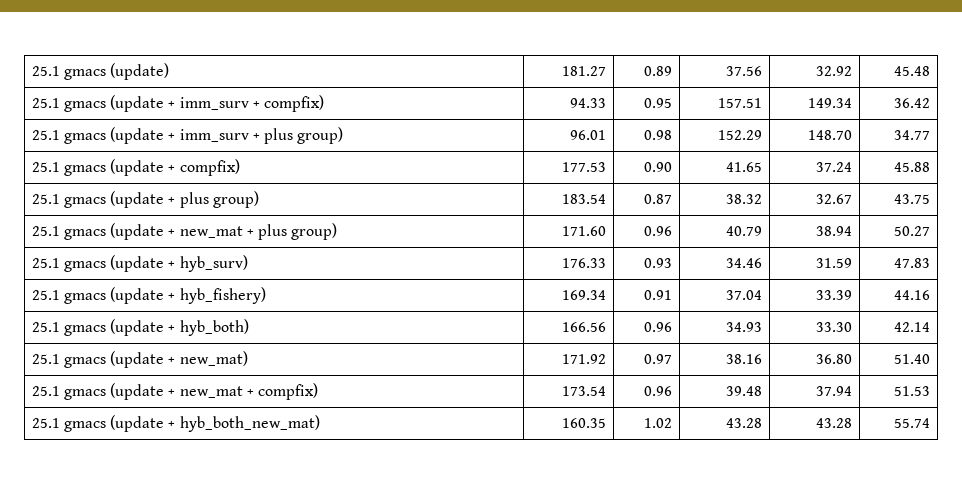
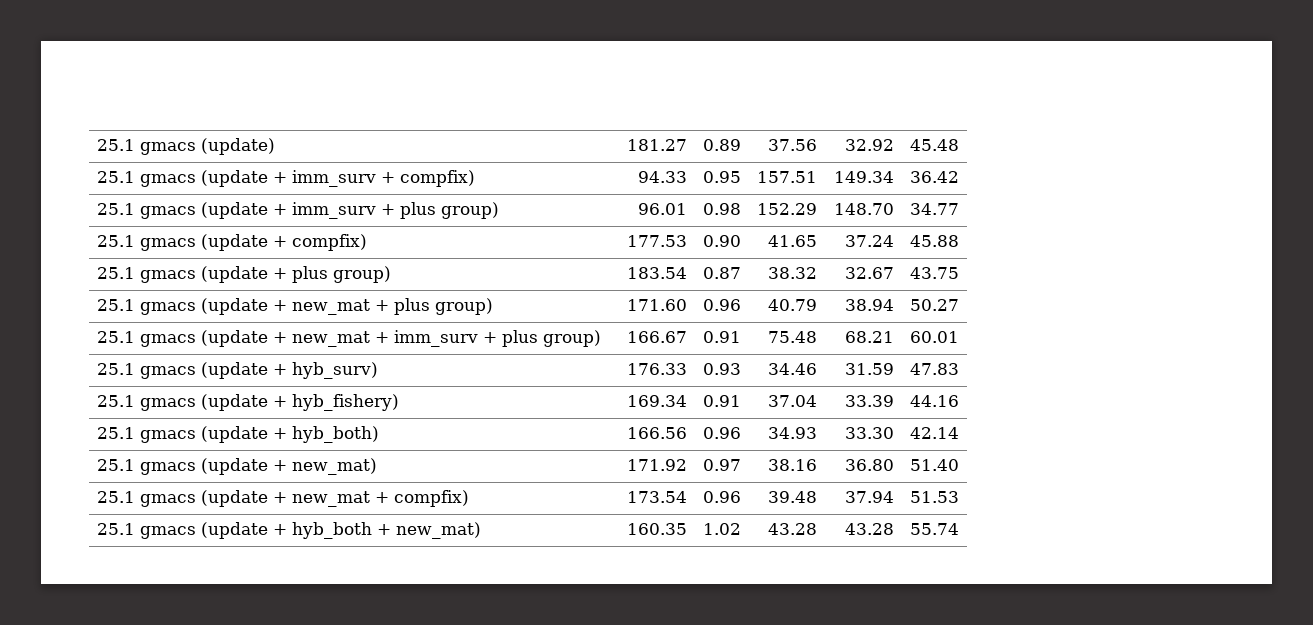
+ 25.1 gmacs (update + new_mat + imm_surv + plus group) | 166.67 | 0.91 | 75.48 | 68.21 | 60.01
- 25.1 gmacs (update + hyb_both_new_mat) | 160.35 | 1.02 | 43.28 | 43.28 | 55.74
+ 25.1 gmacs (update + hyb_both + new_mat) | 160.35 | 1.02 | 43.28 | 43.28 | 55.74

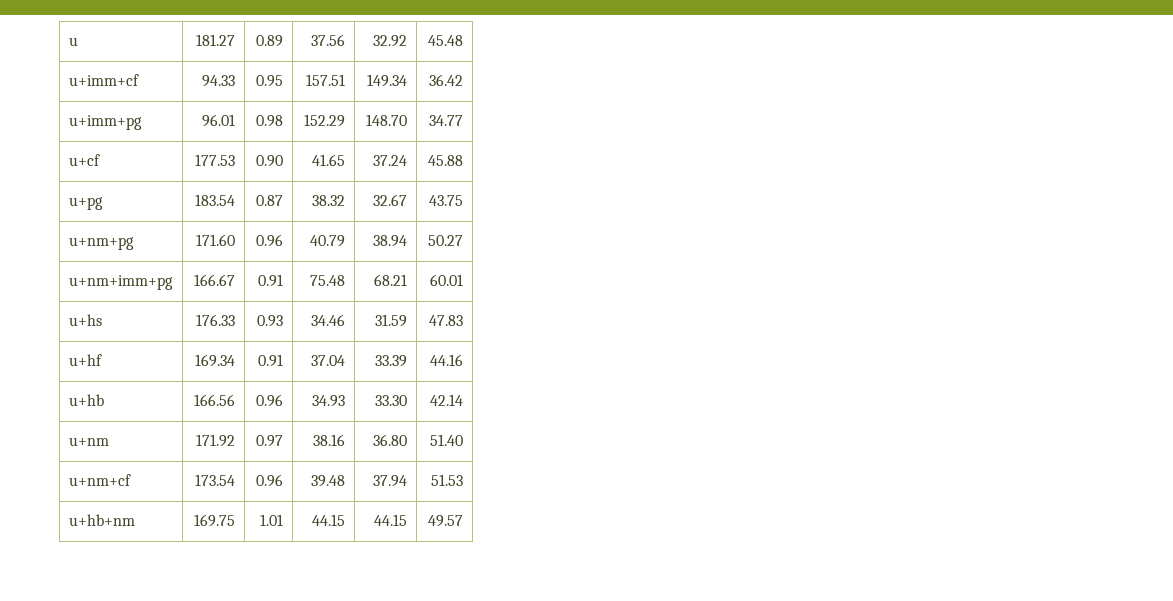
- 25.1 gmacs (update) | 181.27 | 0.89 | 37.56 | 32.92 | 45.48
+ u | 181.27 | 0.89 | 37.56 | 32.92 | 45.48
- 25.1 gmacs (update + imm_surv + compfix) | 94.33 | 0.95 | 157.51 | 149.34 | 36.42
+ u+imm+cf | 94.33 | 0.95 | 157.51 | 149.34 | 36.42
- 25.1 gmacs (update + imm_surv + plus group) | 96.01 | 0.98 | 152.29 | 148.70 | 34.77
+ u+imm+pg | 96.01 | 0.98 | 152.29 | 148.70 | 34.77
- 25.1 gmacs (update + compfix) | 177.53 | 0.90 | 41.65 | 37.24 | 45.88
+ u+cf | 177.53 | 0.90 | 41.65 | 37.24 | 45.88
- 25.1 gmacs (update + plus group) | 183.54 | 0.87 | 38.32 | 32.67 | 43.75
+ u+pg | 183.54 | 0.87 | 38.32 | 32.67 | 43.75
- 25.1 gmacs (update + new_mat + plus group) | 171.60 | 0.96 | 40.79 | 38.94 | 50.27
+ u+nm+pg | 171.60 | 0.96 | 40.79 | 38.94 | 50.27
- 25.1 gmacs (update + new_mat + imm_surv + plus group) | 166.67 | 0.91 | 75.48 | 68.21 | 60.01
+ u+nm+imm+pg | 166.67 | 0.91 | 75.48 | 68.21 | 60.01
- 25.1 gmacs (update + hyb_surv) | 176.33 | 0.93 | 34.46 | 31.59 | 47.83
+ u+hs | 176.33 | 0.93 | 34.46 | 31.59 | 47.83
- 25.1 gmacs (update + hyb_fishery) | 169.34 | 0.91 | 37.04 | 33.39 | 44.16
+ u+hf | 169.34 | 0.91 | 37.04 | 33.39 | 44.16
- 25.1 gmacs (update + hyb_both) | 166.56 | 0.96 | 34.93 | 33.30 | 42.14
+ u+hb | 166.56 | 0.96 | 34.93 | 33.30 | 42.14
- 25.1 gmacs (update + new_mat) | 171.92 | 0.97 | 38.16 | 36.80 | 51.40
+ u+nm | 171.92 | 0.97 | 38.16 | 36.80 | 51.40
- 25.1 gmacs (update + new_mat + compfix) | 173.54 | 0.96 | 39.48 | 37.94 | 51.53
+ u+nm+cf | 173.54 | 0.96 | 39.48 | 37.94 | 51.53
- 25.1 gmacs (update + hyb_both + new_mat) | 160.35 | 1.02 | 43.28 | 43.28 | 55.74
+ u+hb+nm | 169.75 | 1.01 | 44.15 | 44.15 | 49.57

